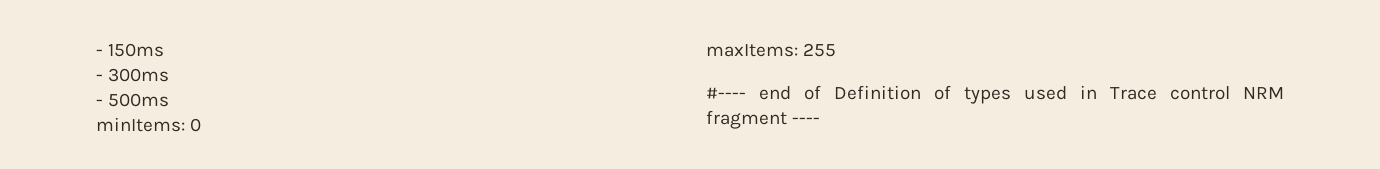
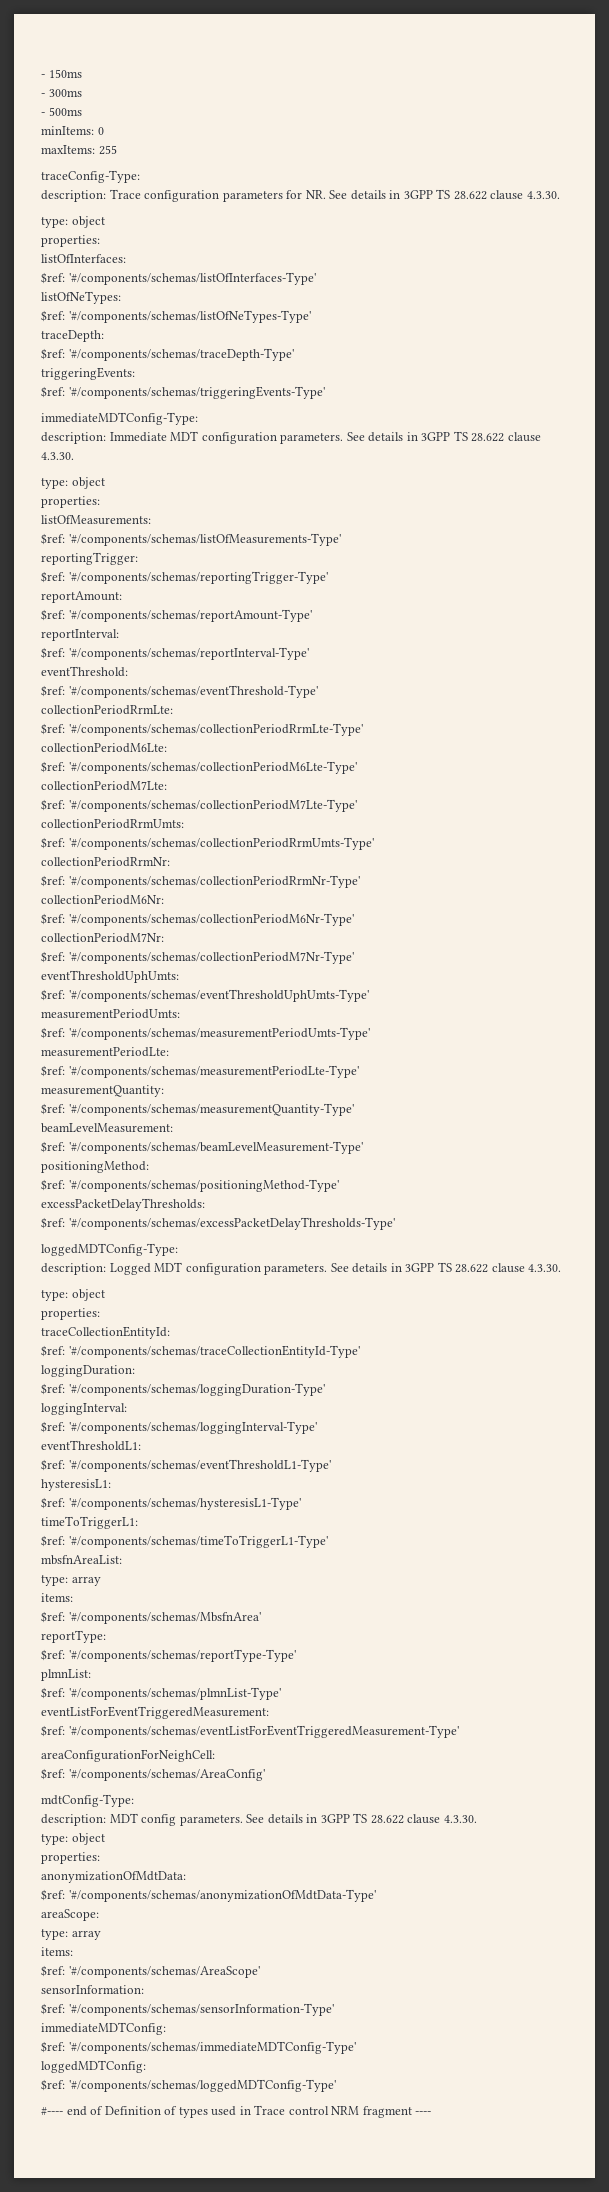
+ traceConfig-Type:
+ description: Trace configuration parameters for NR. See details in 3GPP TS 28.622 clause 4.3.30.
+ type: object
+ properties:
+ listOfInterfaces:
+ $ref: '#/components/schemas/listOfInterfaces-Type'
+ listOfNeTypes:
+ $ref: '#/components/schemas/listOfNeTypes-Type'
+ traceDepth:
+ $ref: '#/components/schemas/traceDepth-Type'
+ triggeringEvents:
+ $ref: '#/components/schemas/triggeringEvents-Type'
+ immediateMDTConfig-Type:
+ description: Immediate MDT configuration parameters. See details in 3GPP TS 28.622 clause 4.3.30.
+ type: object
+ properties:
+ listOfMeasurements:
+ $ref: '#/components/schemas/listOfMeasurements-Type'
+ reportingTrigger:
+ $ref: '#/components/schemas/reportingTrigger-Type'
+ reportAmount:
+ $ref: '#/components/schemas/reportAmount-Type'
+ reportInterval:
+ $ref: '#/components/schemas/reportInterval-Type'
+ eventThreshold:
+ $ref: '#/components/schemas/eventThreshold-Type'
+ collectionPeriodRrmLte:
+ $ref: '#/components/schemas/collectionPeriodRrmLte-Type'
+ collectionPeriodM6Lte:
+ $ref: '#/components/schemas/collectionPeriodM6Lte-Type'
+ collectionPeriodM7Lte:
+ $ref: '#/components/schemas/collectionPeriodM7Lte-Type'
+ collectionPeriodRrmUmts:
+ $ref: '#/components/schemas/collectionPeriodRrmUmts-Type'
+ collectionPeriodRrmNr:
+ $ref: '#/components/schemas/collectionPeriodRrmNr-Type'
+ collectionPeriodM6Nr:
+ $ref: '#/components/schemas/collectionPeriodM6Nr-Type'
+ collectionPeriodM7Nr:
+ $ref: '#/components/schemas/collectionPeriodM7Nr-Type'
+ eventThresholdUphUmts:
+ $ref: '#/components/schemas/eventThresholdUphUmts-Type'
+ measurementPeriodUmts:
+ $ref: '#/components/schemas/measurementPeriodUmts-Type'
+ measurementPeriodLte:
+ $ref: '#/components/schemas/measurementPeriodLte-Type'
+ measurementQuantity:
+ $ref: '#/components/schemas/measurementQuantity-Type'
+ beamLevelMeasurement:
+ $ref: '#/components/schemas/beamLevelMeasurement-Type'
+ positioningMethod:
+ $ref: '#/components/schemas/positioningMethod-Type'
+ excessPacketDelayThresholds:
+ $ref: '#/components/schemas/excessPacketDelayThresholds-Type'
+ loggedMDTConfig-Type:
+ description: Logged MDT configuration parameters. See details in 3GPP TS 28.622 clause 4.3.30.
+ type: object
+ properties:
+ traceCollectionEntityId:
+ $ref: '#/components/schemas/traceCollectionEntityId-Type'
+ loggingDuration:
+ $ref: '#/components/schemas/loggingDuration-Type'
+ loggingInterval:
+ $ref: '#/components/schemas/loggingInterval-Type'
+ eventThresholdL1:
+ $ref: '#/components/schemas/eventThresholdL1-Type'
+ hysteresisL1:
+ $ref: '#/components/schemas/hysteresisL1-Type'
+ timeToTriggerL1:
+ $ref: '#/components/schemas/timeToTriggerL1-Type'
+ mbsfnAreaList:
+ type: array
+ items:
+ $ref: '#/components/schemas/MbsfnArea'
+ reportType:
+ $ref: '#/components/schemas/reportType-Type'
+ plmnList:
+ $ref: '#/components/schemas/plmnList-Type'
+ eventListForEventTriggeredMeasurement:
+ $ref: '#/components/schemas/eventListForEventTriggeredMeasurement-Type'
+ areaConfigurationForNeighCell:
+ $ref: '#/components/schemas/AreaConfig'
+ mdtConfig-Type:
+ description: MDT config parameters. See details in 3GPP TS 28.622 clause 4.3.30.
+ type: object
+ properties:
+ anonymizationOfMdtData:
+ $ref: '#/components/schemas/anonymizationOfMdtData-Type'
+ areaScope:
+ type: array
+ items:
+ $ref: '#/components/schemas/AreaScope'
+ sensorInformation:
+ $ref: '#/components/schemas/sensorInformation-Type'
+ immediateMDTConfig:
+ $ref: '#/components/schemas/immediateMDTConfig-Type'
+ loggedMDTConfig:
+ $ref: '#/components/schemas/loggedMDTConfig-Type'

